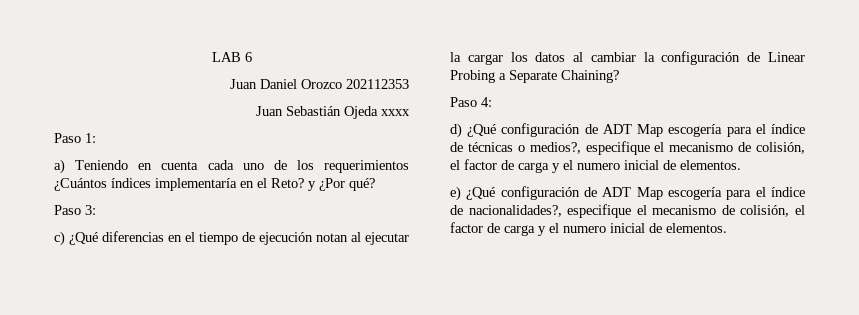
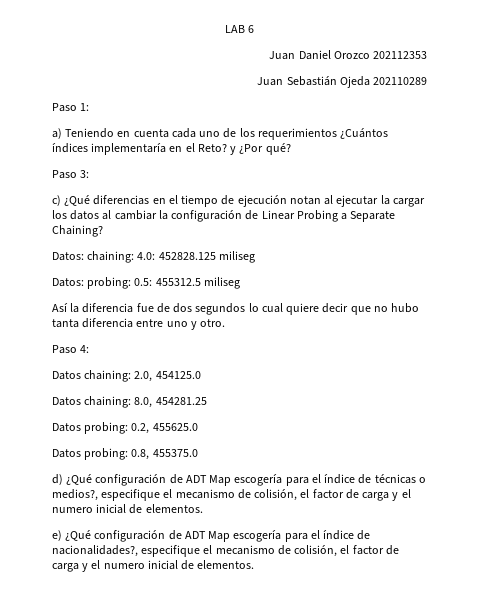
- Juan Sebastián Ojeda xxxx
+ Juan Sebastián Ojeda 202110289
+ Datos: chaining: 4.0: 452828.125 miliseg
+ Datos: probing: 0.5: 455312.5 miliseg
+ Así la diferencia fue de dos segundos lo cual quiere decir que no hubo tanta diferencia entre uno y otro.
  Paso 4:
+ Datos chaining: 2.0, 454125.0
+ Datos chaining: 8.0, 454281.25
+ Datos probing: 0.2, 455625.0
+ Datos probing: 0.8, 455375.0

